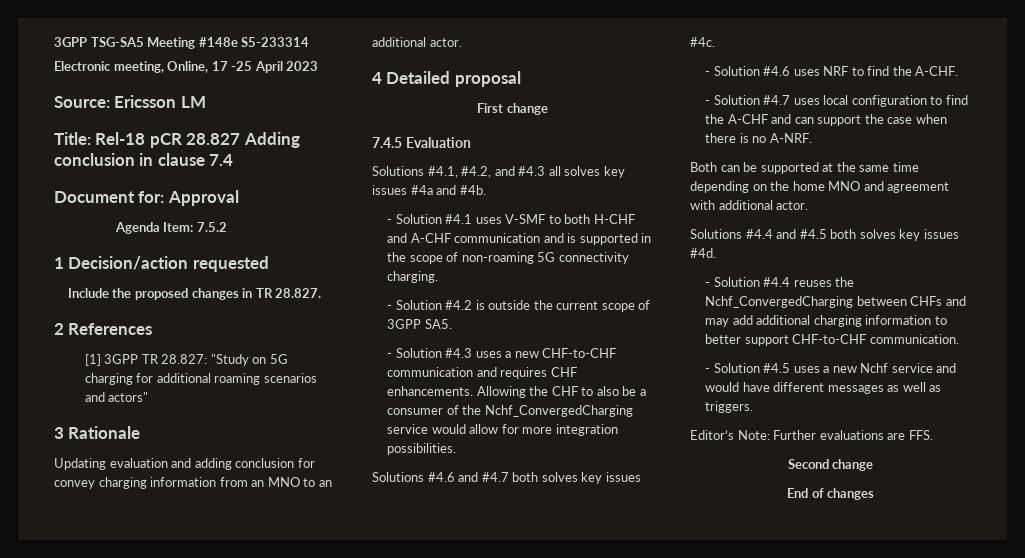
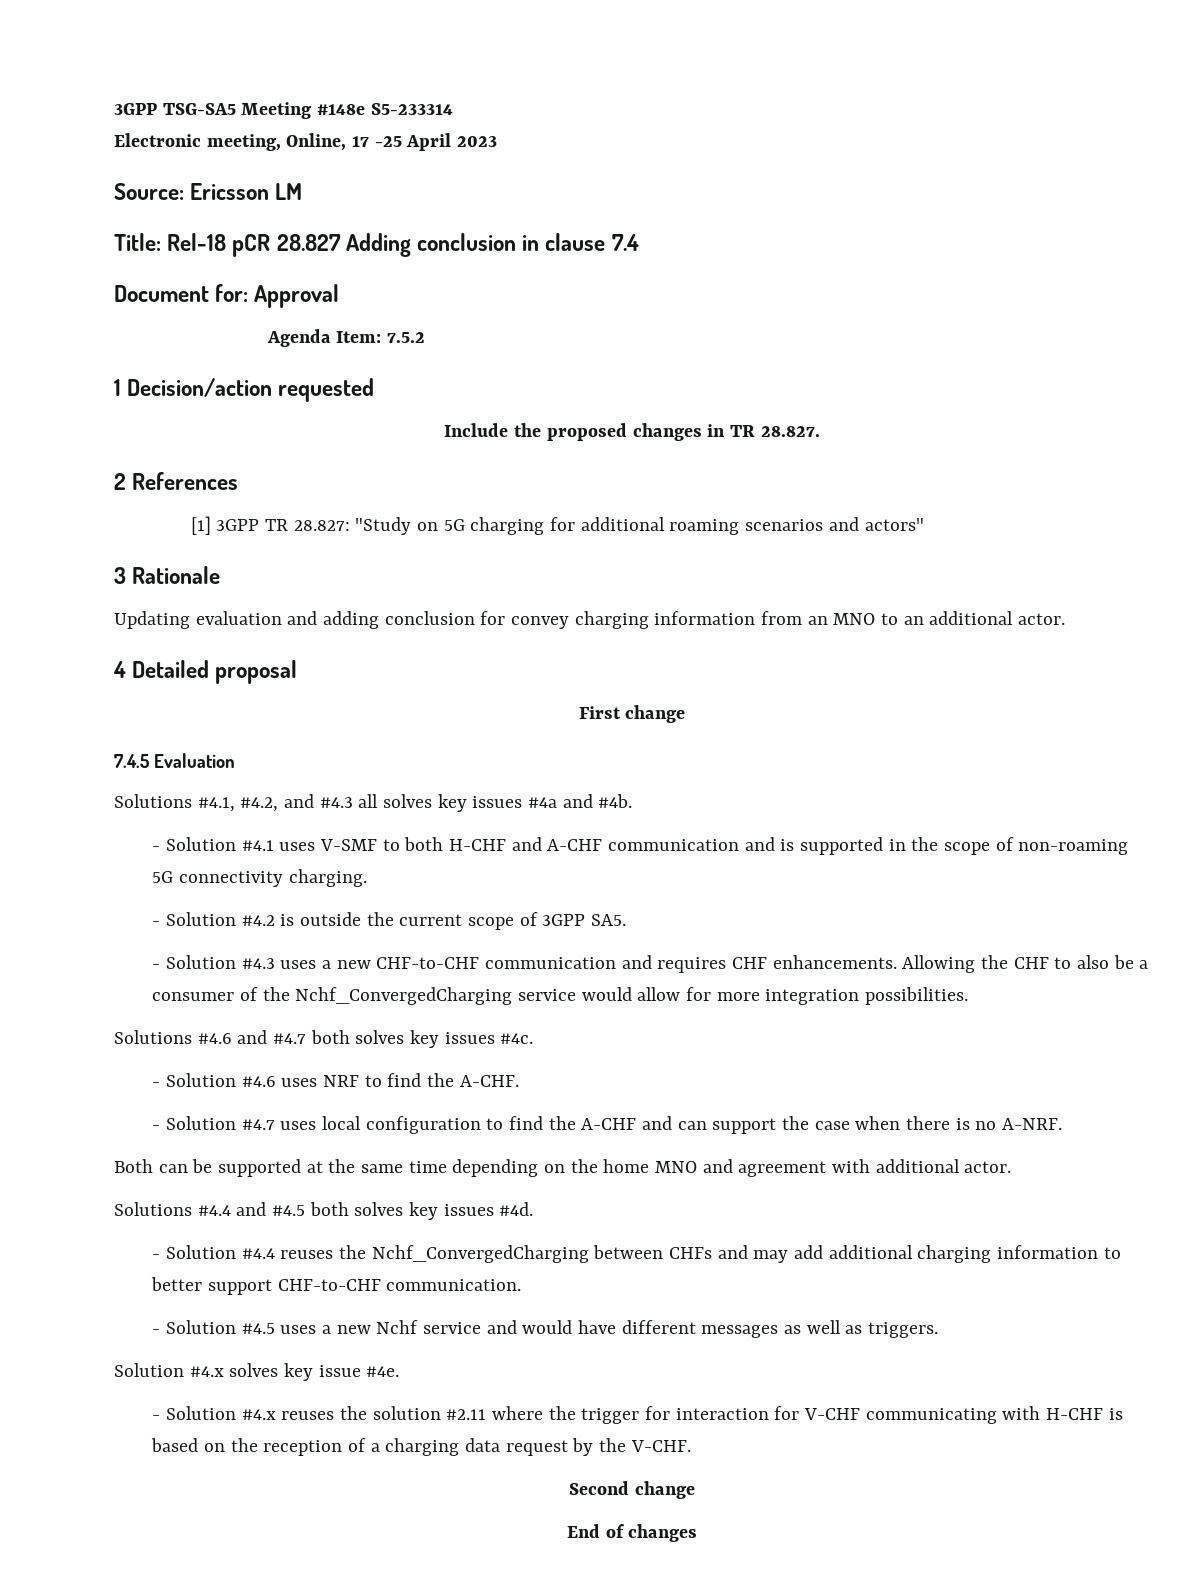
- Editor’s Note: Further evaluations are FFS.
+ Solution #4.x solves key issue #4e.
+ - Solution #4.x reuses the solution #2.11 where the trigger for interaction for V-CHF communicating with H-CHF is based on the reception of a charging data request by the V-CHF.

